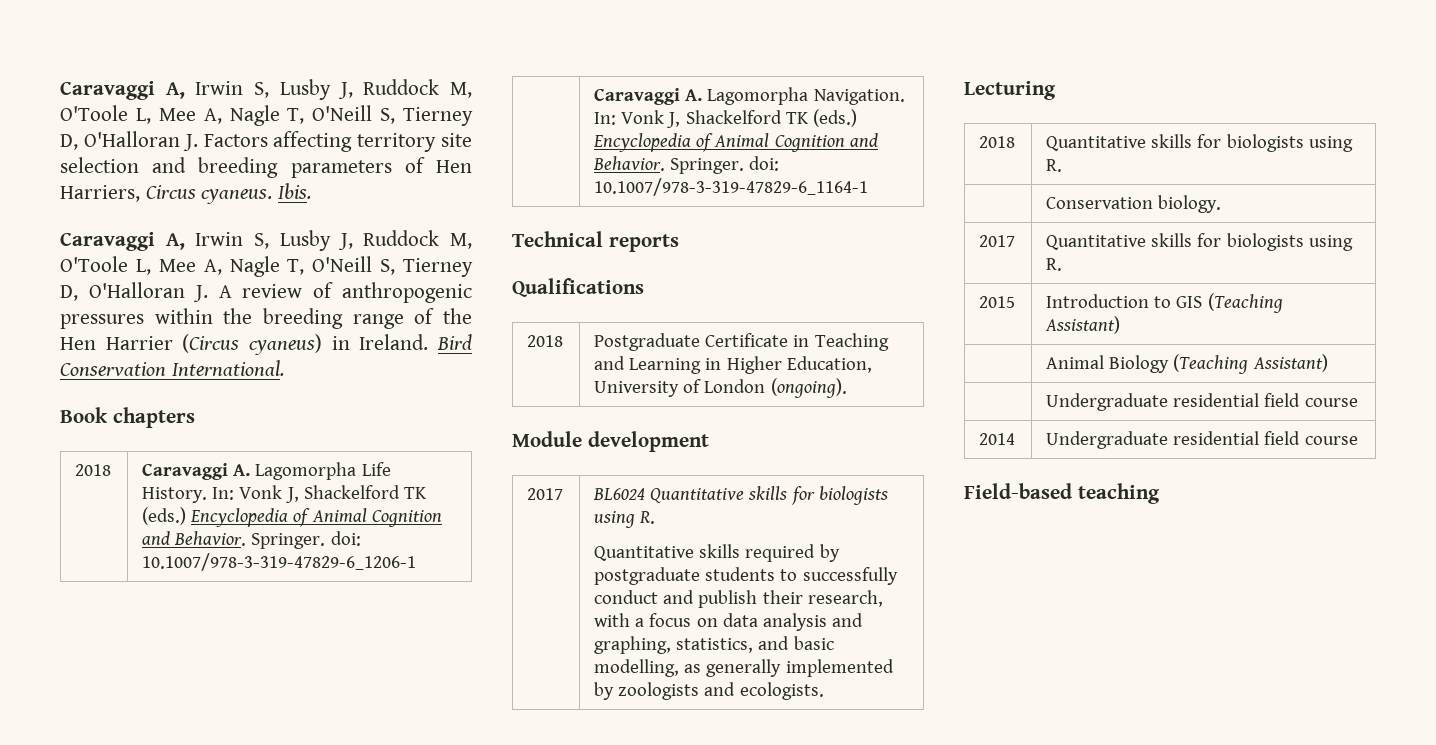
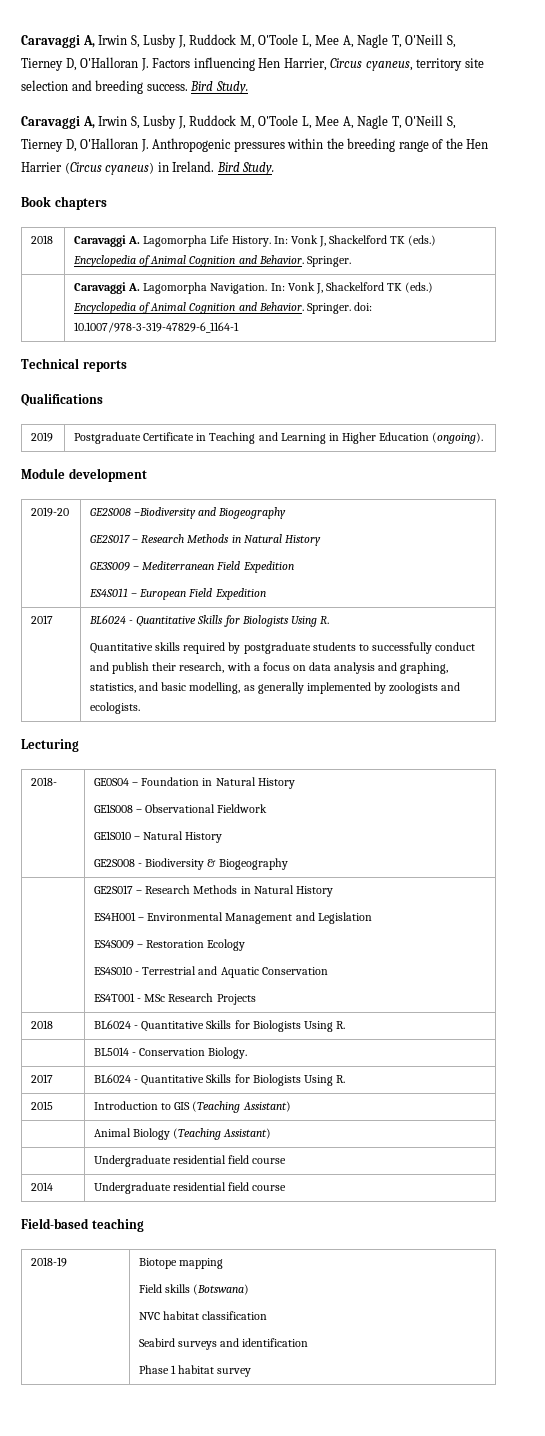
- Caravaggi A, Irwin S, Lusby J, Ruddock M, O'Toole L, Mee A, Nagle T, O'Neill S, Tierney D, O'Halloran J. Factors affecting territory site selection and breeding parameters of Hen Harriers, Circus cyaneus. Ibis.
+ Caravaggi A, Irwin S, Lusby J, Ruddock M, O'Toole L, Mee A, Nagle T, O'Neill S, Tierney D, O'Halloran J. Factors influencing Hen Harrier, Circus cyaneus, territory site selection and breeding success. Bird Study.
- Caravaggi A, Irwin S, Lusby J, Ruddock M, O'Toole L, Mee A, Nagle T, O'Neill S, Tierney D, O'Halloran J. A review of anthropogenic pressures within the breeding range of the Hen Harrier (Circus cyaneus) in Ireland. Bird Conservation International.
+ Caravaggi A, Irwin S, Lusby J, Ruddock M, O'Toole L, Mee A, Nagle T, O'Neill S, Tierney D, O'Halloran J. Anthropogenic pressures within the breeding range of the Hen Harrier (Circus cyaneus) in Ireland. Bird Study.
- 2018 | Caravaggi A. Lagomorpha Life History. In: Vonk J, Shackelford TK (eds.) Encyclopedia of Animal Cognition and Behavior. Springer. doi: 10.1007/978-3-319-47829-6_1206-1
+ 2018 | Caravaggi A. Lagomorpha Life History. In: Vonk J, Shackelford TK (eds.) Encyclopedia of Animal Cognition and Behavior. Springer.
- 2018 | Postgraduate Certificate in Teaching and Learning in Higher Education, University of London (ongoing).
+ 2019 | Postgraduate Certificate in Teaching and Learning in Higher Education (ongoing).
- 2017 | BL6024 Quantitative skills for biologists using R.
+ 2019-20 | GE2S008 –Biodiversity and Biogeography
+ GE2S017 – Research Methods in Natural History
+ GE3S009 – Mediterranean Field Expedition
+ ES4S011 – European Field Expedition
+ 2017 | BL6024 - Quantitative Skills for Biologists Using R.
- 2018 | Quantitative skills for biologists using R.
- | Conservation biology.
- 2017 | Quantitative skills for biologists using R.
+ 2018- | GE0S04 – Foundation in Natural History
+ GE1S008 – Observational Fieldwork
+ GE1S010 – Natural History
+ GE2S008 - Biodiversity & Biogeography
+ | GE2S017 – Research Methods in Natural History
+ ES4H001 – Environmental Management and Legislation
+ ES4S009 – Restoration Ecology
+ ES4S010 - Terrestrial and Aquatic Conservation
+ ES4T001 - MSc Research Projects
+ 2018 | BL6024 - Quantitative Skills for Biologists Using R.
+ | BL5014 - Conservation Biology.
+ 2017 | BL6024 - Quantitative Skills for Biologists Using R.
+ 2018-19 | Biotope mapping
+ Field skills (Botswana)
+ NVC habitat classification
+ Seabird surveys and identification
+ Phase 1 habitat survey

